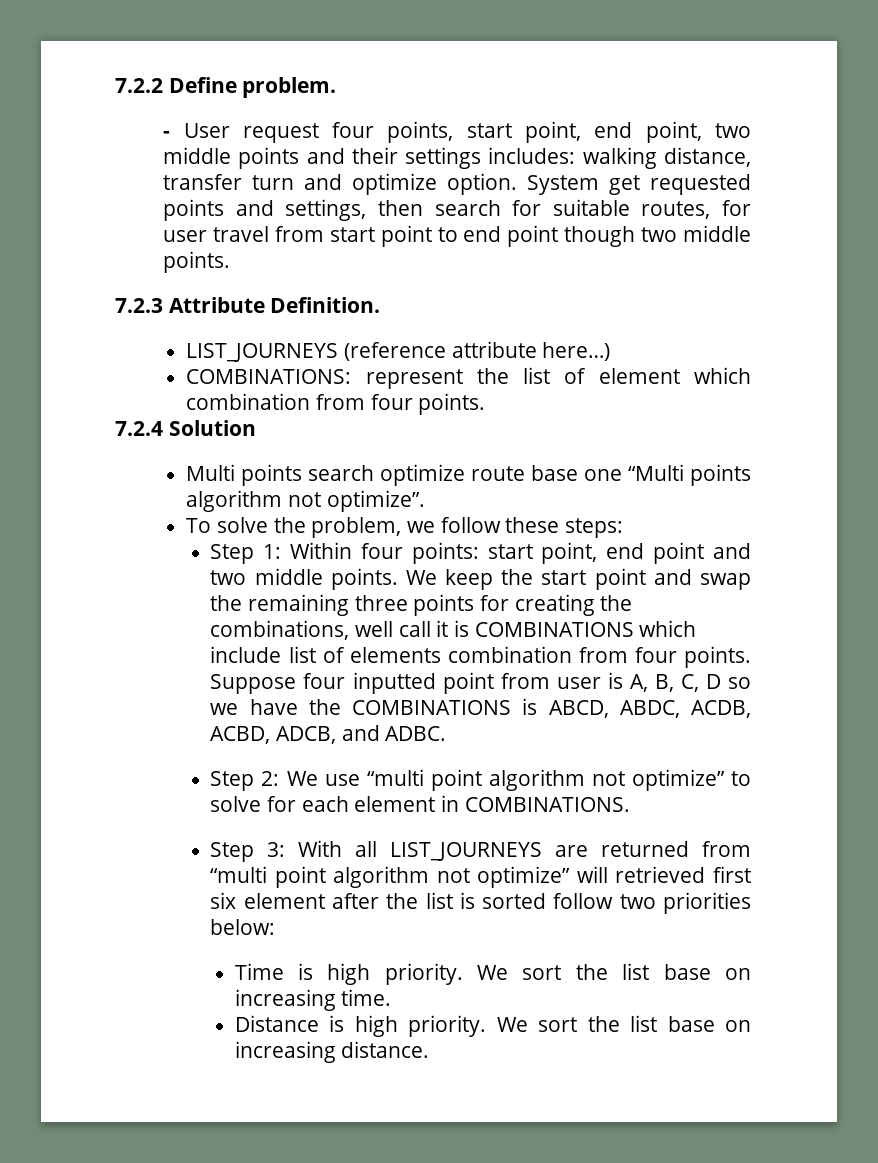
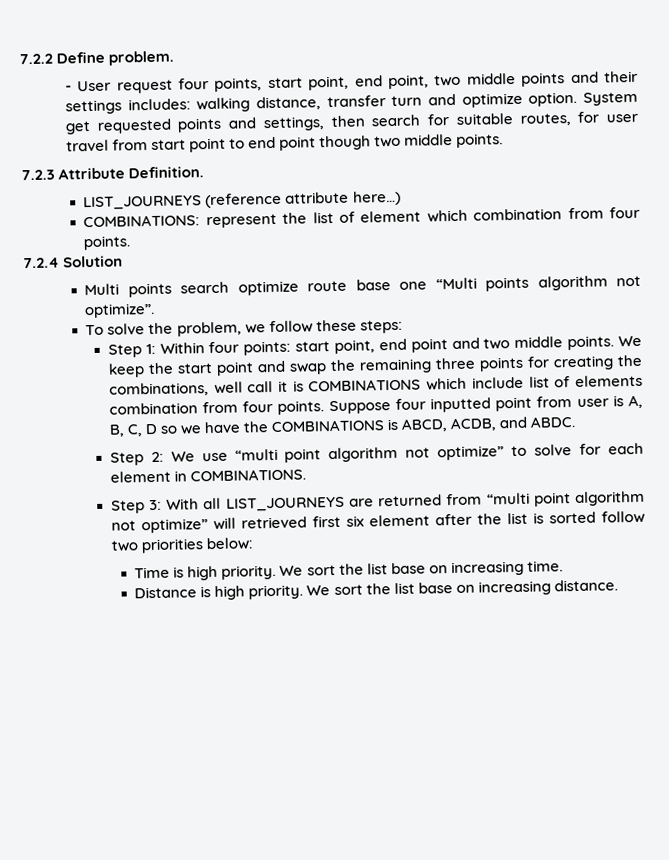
- Suppose four inputted point from user is A, B, C, D so we have the COMBINATIONS is ABCD, ABDC, ACDB, ACBD, ADCB, and ADBC.
+ Suppose four inputted point from user is A, B, C, D so we have the COMBINATIONS is ABCD, ACDB, and ABDC.

